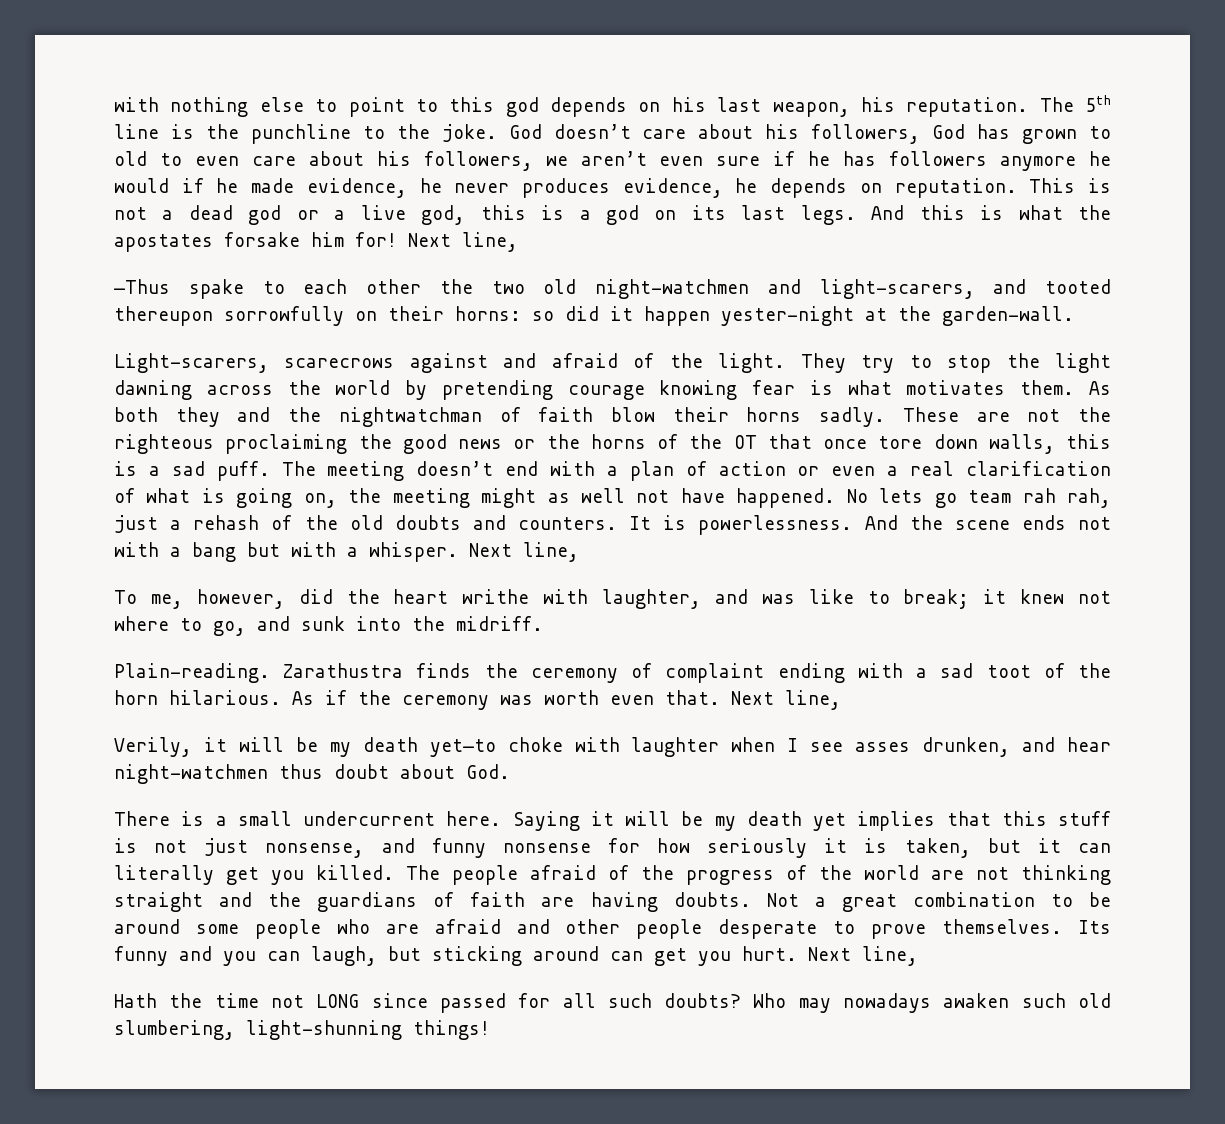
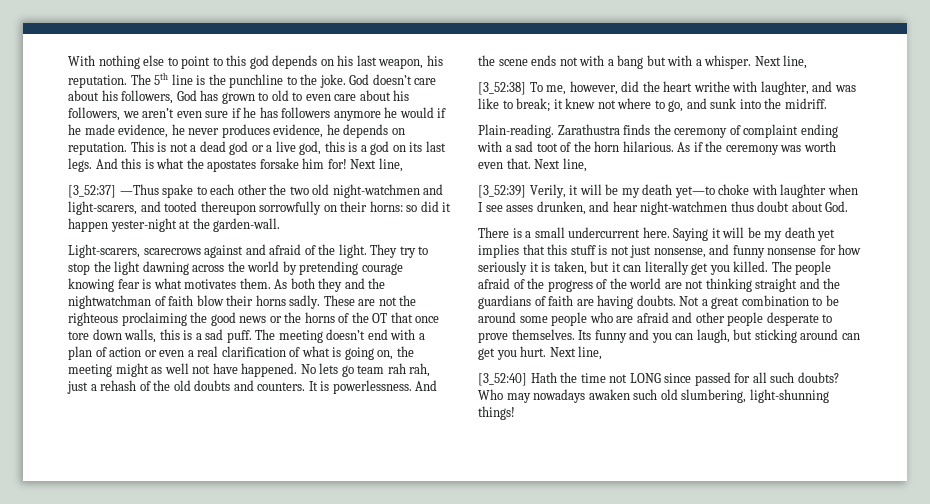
- with nothing else to point to this god depends on his last weapon, his reputation.
+ With nothing else to point to this god depends on his last weapon, his reputation.
- —Thus spake to each other the two old night-watchmen and light-scarers, and tooted thereupon sorrowfully on their horns: so did it happen yester-night at the garden-wall.
+ [3_52:37] —Thus spake to each other the two old night-watchmen and light-scarers, and tooted thereupon sorrowfully on their horns: so did it happen yester-night at the garden-wall.
- To me, however, did the heart writhe with laughter, and was like to break; it knew not where to go, and sunk into the midriff.
+ [3_52:38] To me, however, did the heart writhe with laughter, and was like to break; it knew not where to go, and sunk into the midriff.
- Verily, it will be my death yet—to choke with laughter when I see asses drunken, and hear night-watchmen thus doubt about God.
+ [3_52:39] Verily, it will be my death yet—to choke with laughter when I see asses drunken, and hear night-watchmen thus doubt about God.
- Hath the time not LONG since passed for all such doubts?
+ [3_52:40] Hath the time not LONG since passed for all such doubts?

